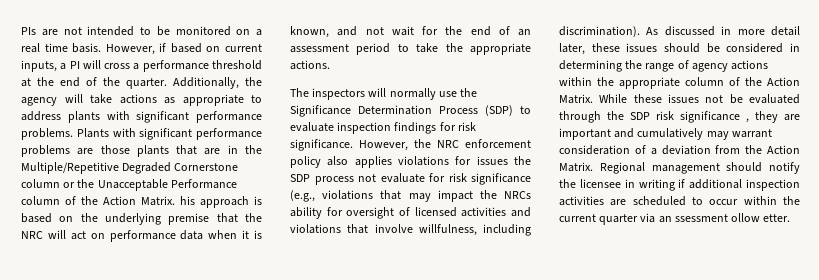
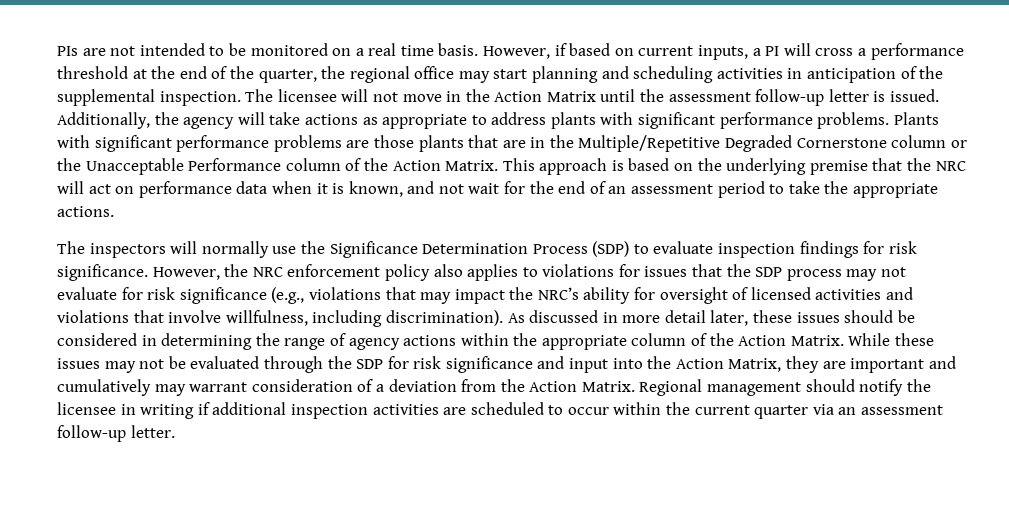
- However, if based on current inputs, a PI will cross a performance threshold at the end of the quarter.
+ However, if based on current inputs, a PI will cross a performance threshold at the end of the quarter, the regional office may start planning and scheduling activities in anticipation of the supplemental inspection. The licensee will not move in the Action Matrix until the assessment follow-up letter is issued.
- Plants with significant performance problems are those plants that are in the Multiple/Repetitive Degraded Cornerstone column or the Unacceptable Performance column of the Action Matrix. his approach is based on the underlying premise that the NRC will act on performance data when it is known, and not wait for the end of an assessment period to take the appropriate actions.
+ Plants with significant performance problems are those plants that are in the Multiple/Repetitive Degraded Cornerstone column or the Unacceptable Performance column of the Action Matrix. This approach is based on the underlying premise that the NRC will act on performance data when it is known, and not wait for the end of an assessment period to take the appropriate actions.
- However, the NRC enforcement policy also applies violations for issues the SDP process not evaluate for risk significance (e.g., violations that may impact the NRCs ability for oversight of licensed activities and violations that involve willfulness, including discrimination).
+ However, the NRC enforcement policy also applies to violations for issues that the SDP process may not evaluate for risk significance (e.g., violations that may impact the NRC’s ability for oversight of licensed activities and violations that involve willfulness, including discrimination).
- While these issues not be evaluated through the SDP risk significance , they are important and cumulatively may warrant consideration of a deviation from the Action Matrix.
+ While these issues may not be evaluated through the SDP for risk significance and input into the Action Matrix, they are important and cumulatively may warrant consideration of a deviation from the Action Matrix.
- Regional management should notify the licensee in writing if additional inspection activities are scheduled to occur within the current quarter via an ssessment ollow etter.
+ Regional management should notify the licensee in writing if additional inspection activities are scheduled to occur within the current quarter via an assessment follow-up letter.

